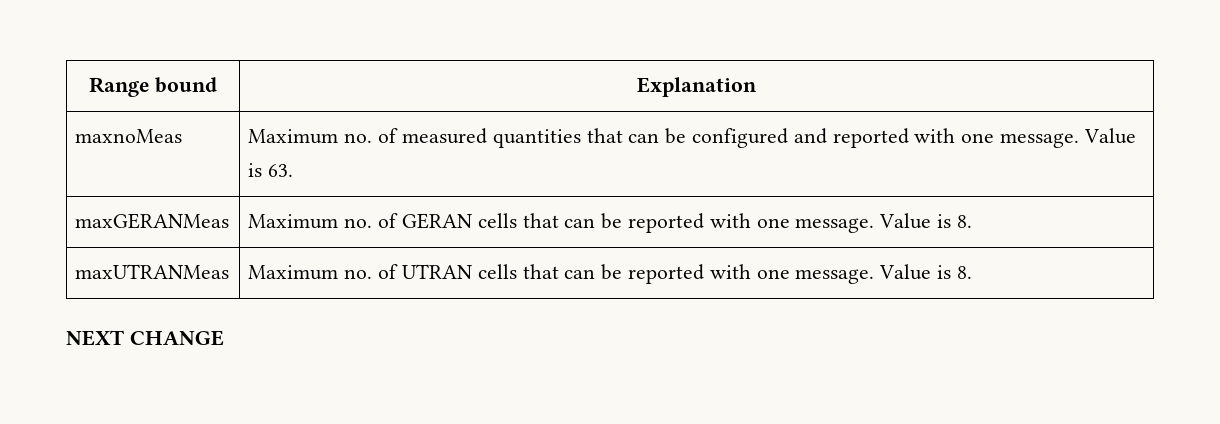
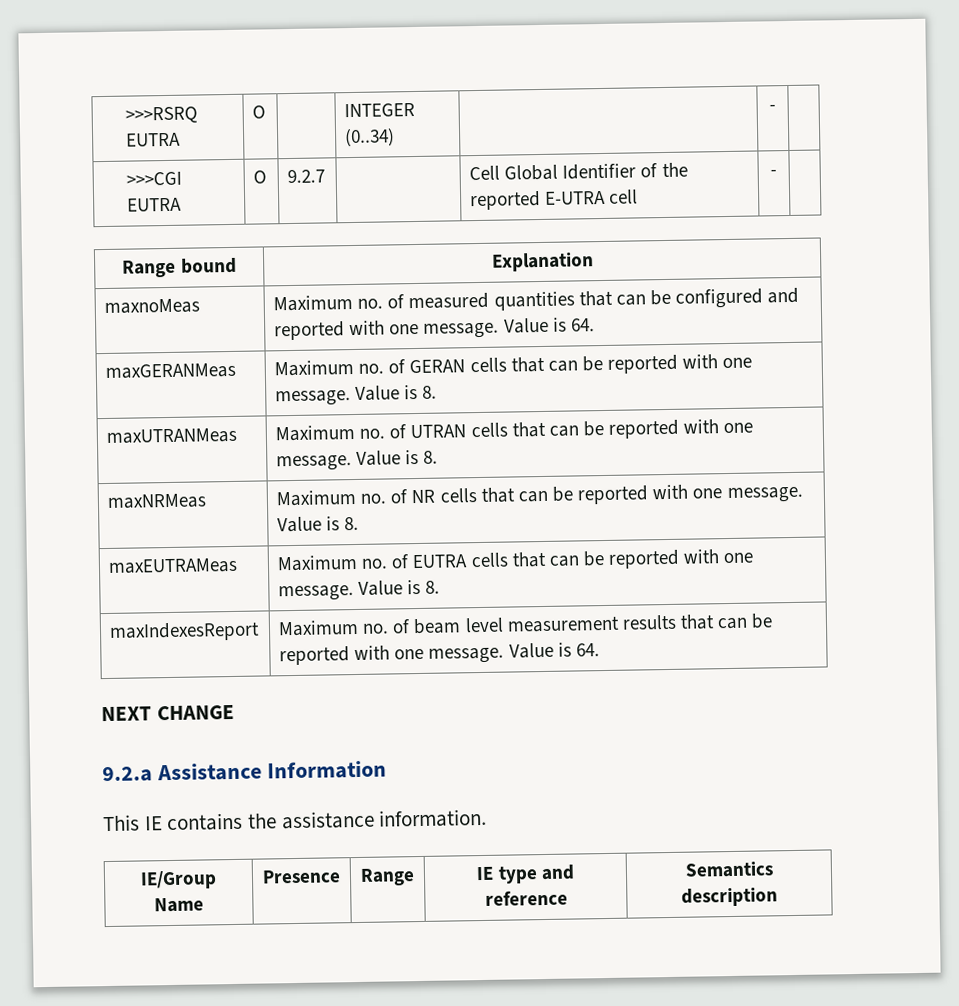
+ >>>RSRQ EUTRA | O | | INTEGER (0..34) | | - |
+ >>>CGI EUTRA | O | 9.2.7 | | Cell Global Identifier of the reported E-UTRA cell | - |
- maxnoMeas | Maximum no. of measured quantities that can be configured and reported with one message. Value is 63.
+ maxnoMeas | Maximum no. of measured quantities that can be configured and reported with one message. Value is 64.
+ maxNRMeas | Maximum no. of NR cells that can be reported with one message. Value is 8.
+ maxEUTRAMeas | Maximum no. of EUTRA cells that can be reported with one message. Value is 8.
+ maxIndexesReport | Maximum no. of beam level measurement results that can be reported with one message. Value is 64.
  NEXT CHANGE
+ 9.2.a Assistance Information
+ This IE contains the assistance information.
+ IE/Group Name | Presence | Range | IE type and reference | Semantics description

